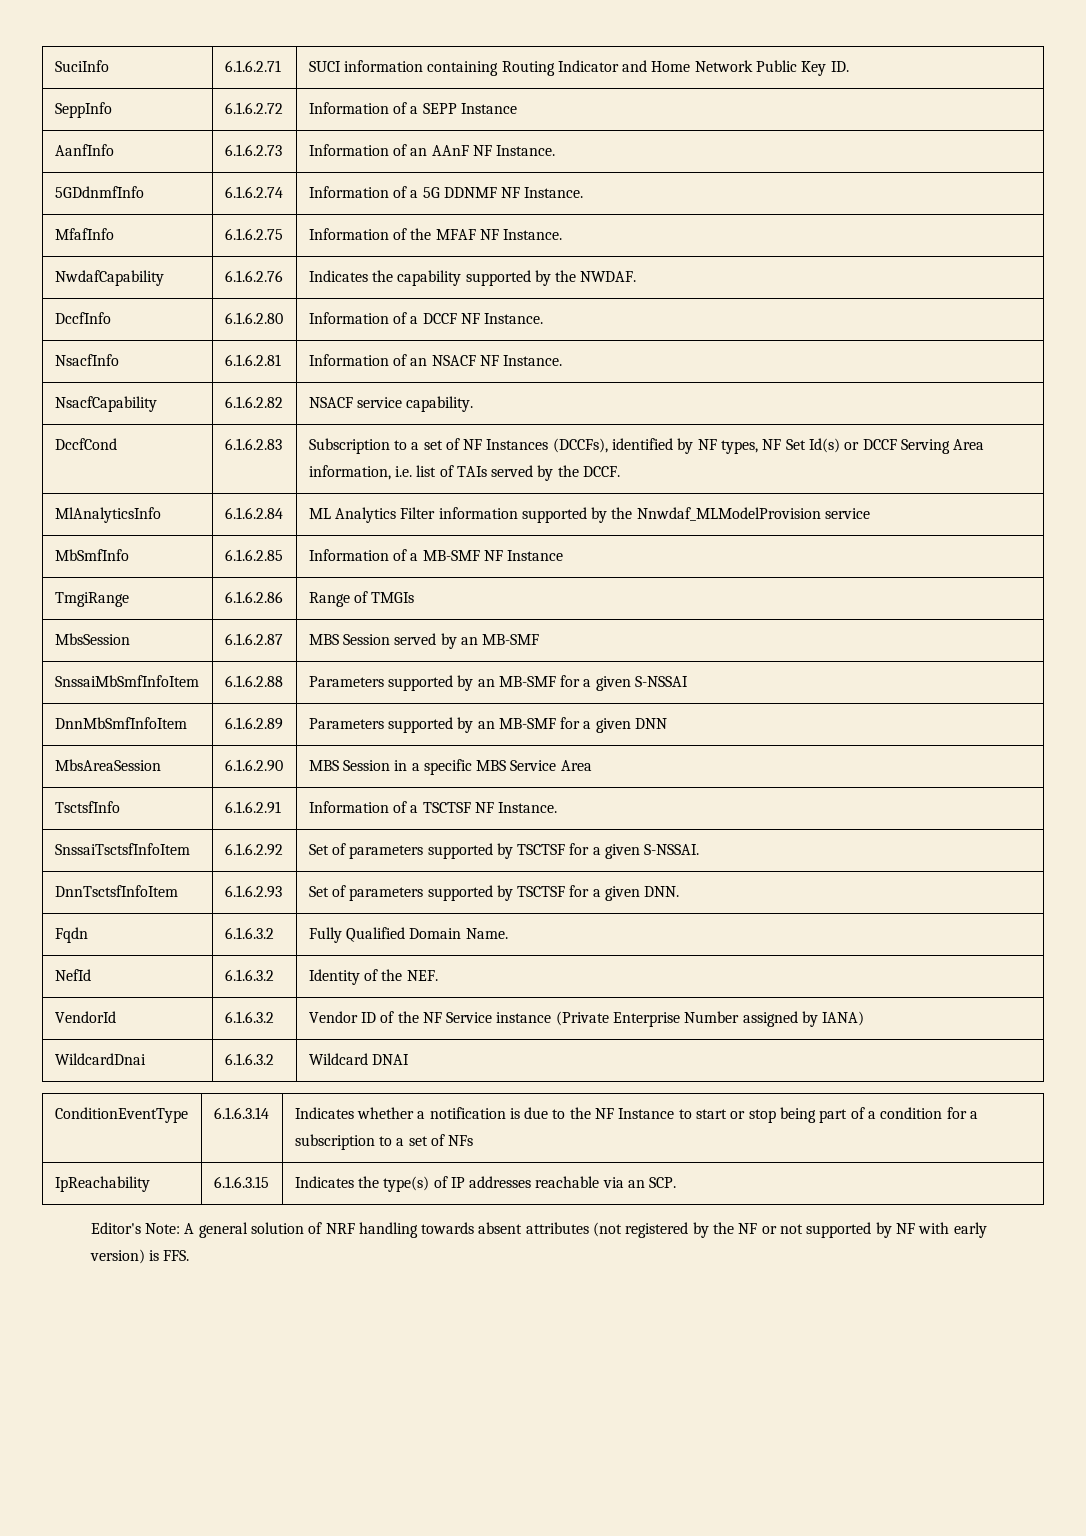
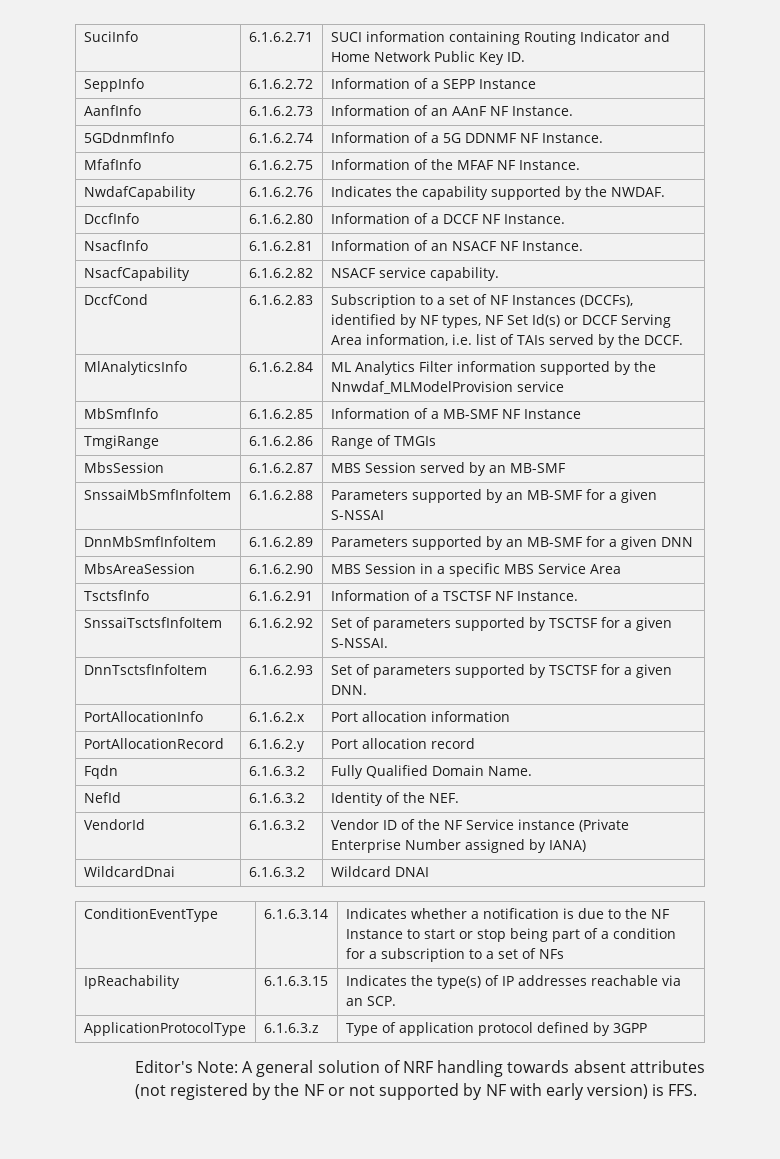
+ PortAllocationInfo | 6.1.6.2.x | Port allocation information
+ PortAllocationRecord | 6.1.6.2.y | Port allocation record
+ ApplicationProtocolType | 6.1.6.3.z | Type of application protocol defined by 3GPP

